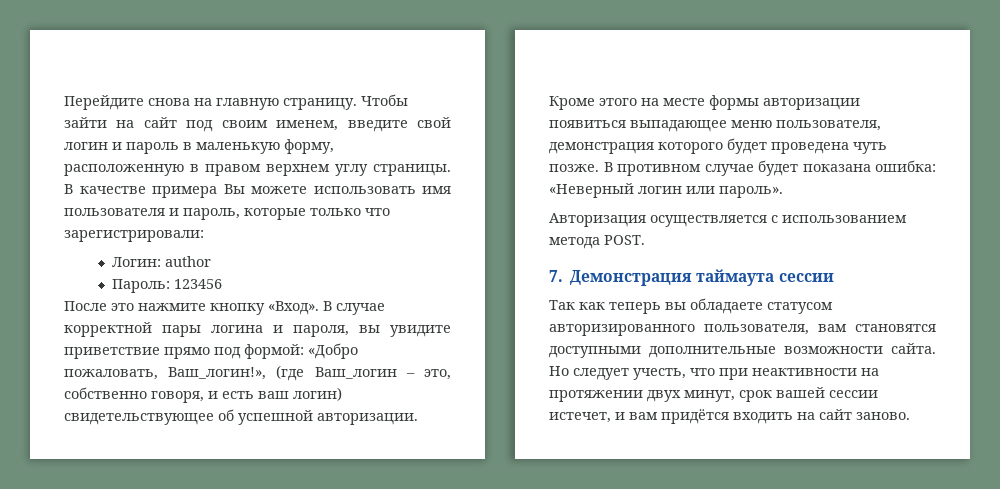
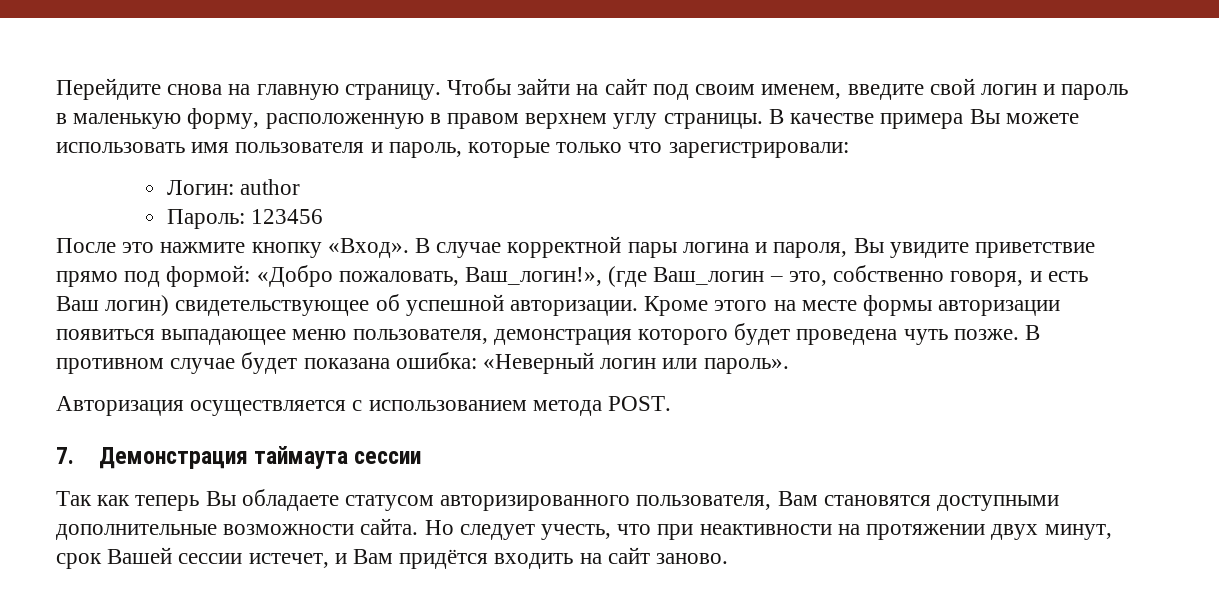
- В случае корректной пары логина и пароля, вы увидите приветствие прямо под формой: «Добро пожаловать, Ваш_логин!», (где Ваш_логин – это, собственно говоря, и есть ваш логин) свидетельствующее об успешной авторизации.
+ В случае корректной пары логина и пароля, Вы увидите приветствие прямо под формой: «Добро пожаловать, Ваш_логин!», (где Ваш_логин – это, собственно говоря, и есть Ваш логин) свидетельствующее об успешной авторизации.
- Так как теперь вы обладаете статусом авторизированного пользователя, вам становятся доступными дополнительные возможности сайта.
+ Так как теперь Вы обладаете статусом авторизированного пользователя, Вам становятся доступными дополнительные возможности сайта.
- Но следует учесть, что при неактивности на протяжении двух минут, срок вашей сессии истечет, и вам придётся входить на сайт заново.
+ Но следует учесть, что при неактивности на протяжении двух минут, срок Вашей сессии истечет, и Вам придётся входить на сайт заново.

